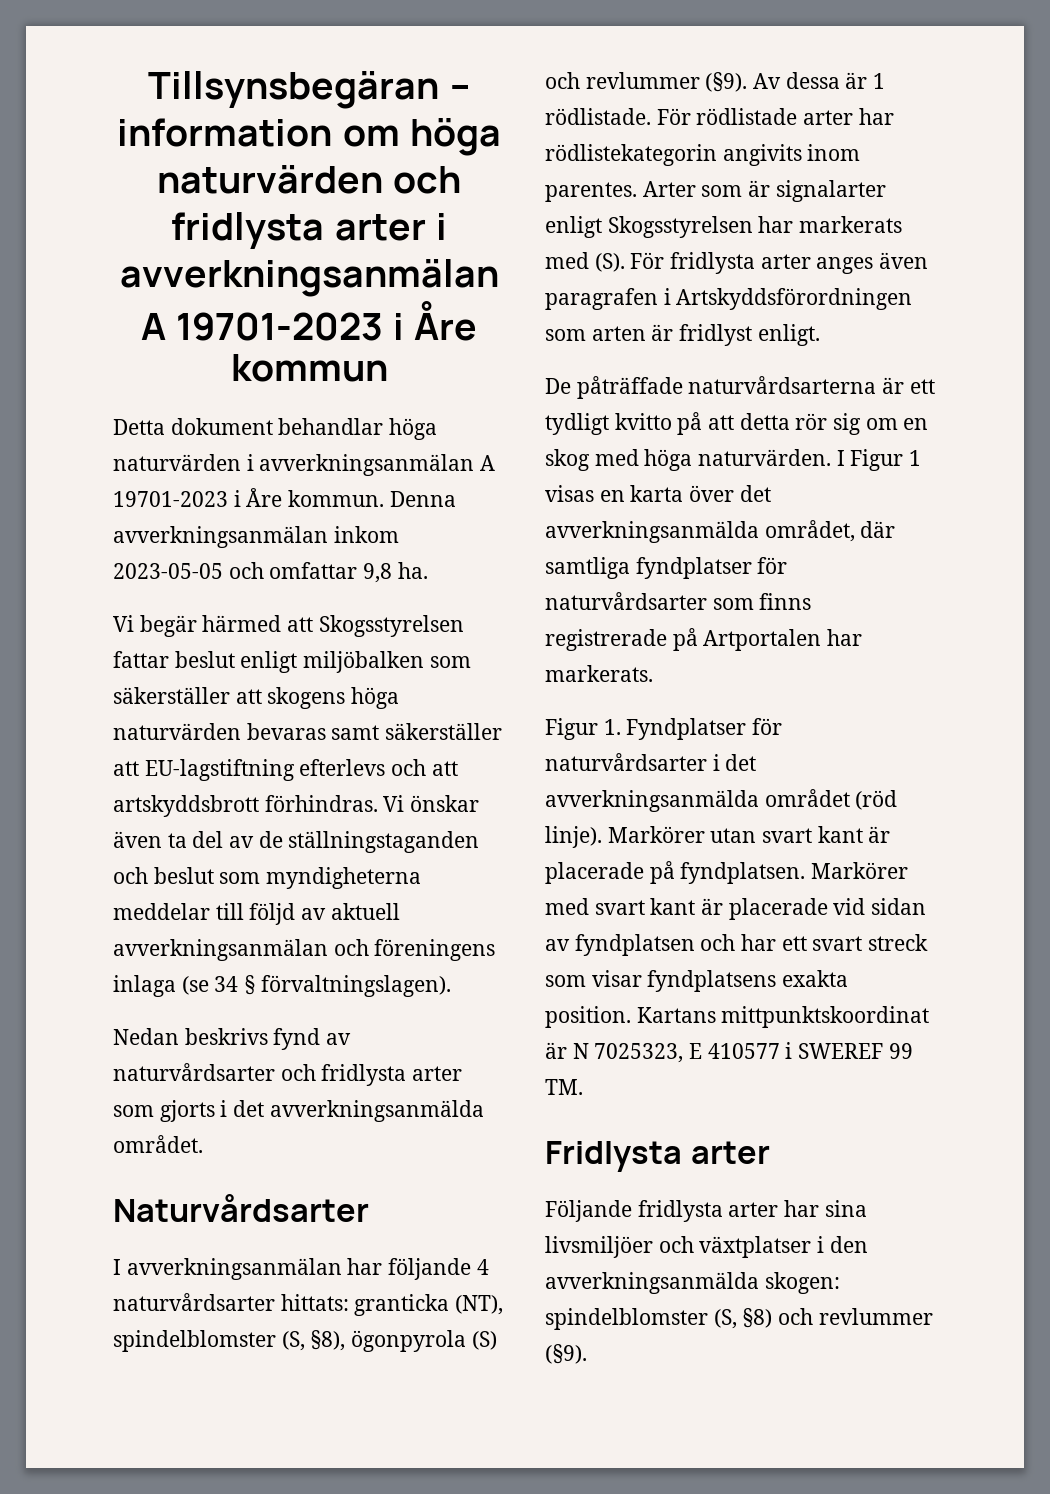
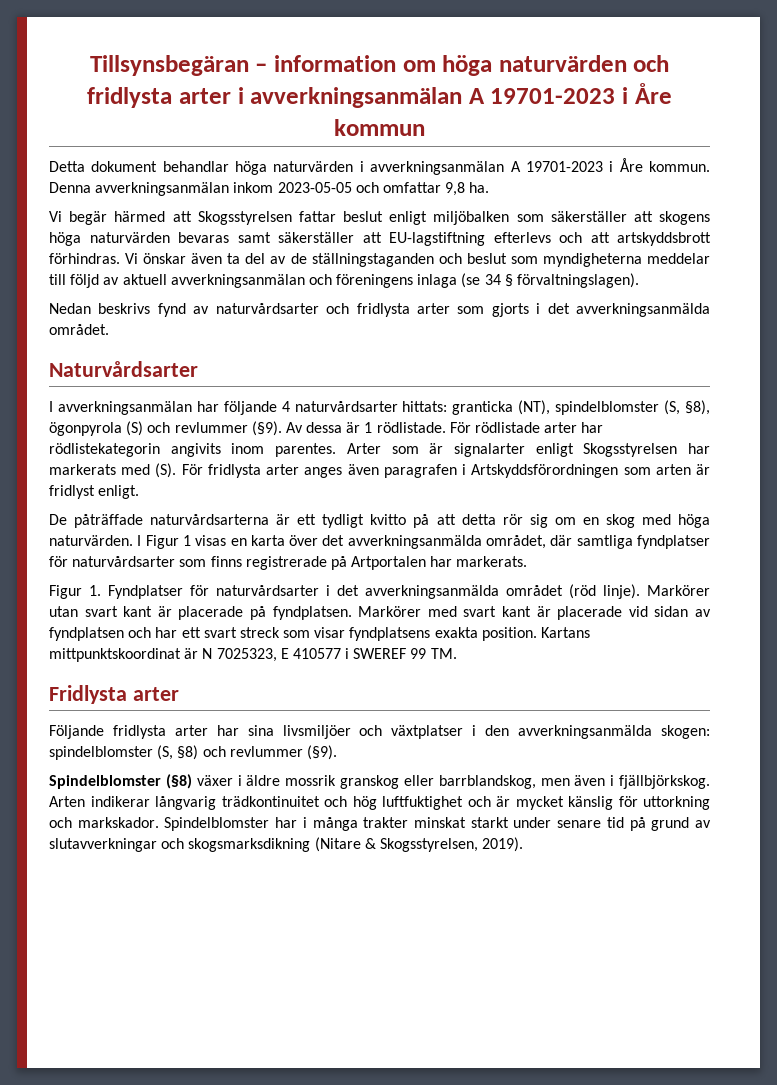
+ Spindelblomster (§8) växer i äldre mossrik granskog eller barrblandskog, men även i fjällbjörkskog. Arten indikerar långvarig trädkontinuitet och hög luftfuktighet och är mycket känslig för uttorkning och markskador. Spindelblomster har i många trakter minskat starkt under senare tid på grund av slutavverkningar och skogsmarksdikning (Nitare & Skogsstyrelsen, 2019).

